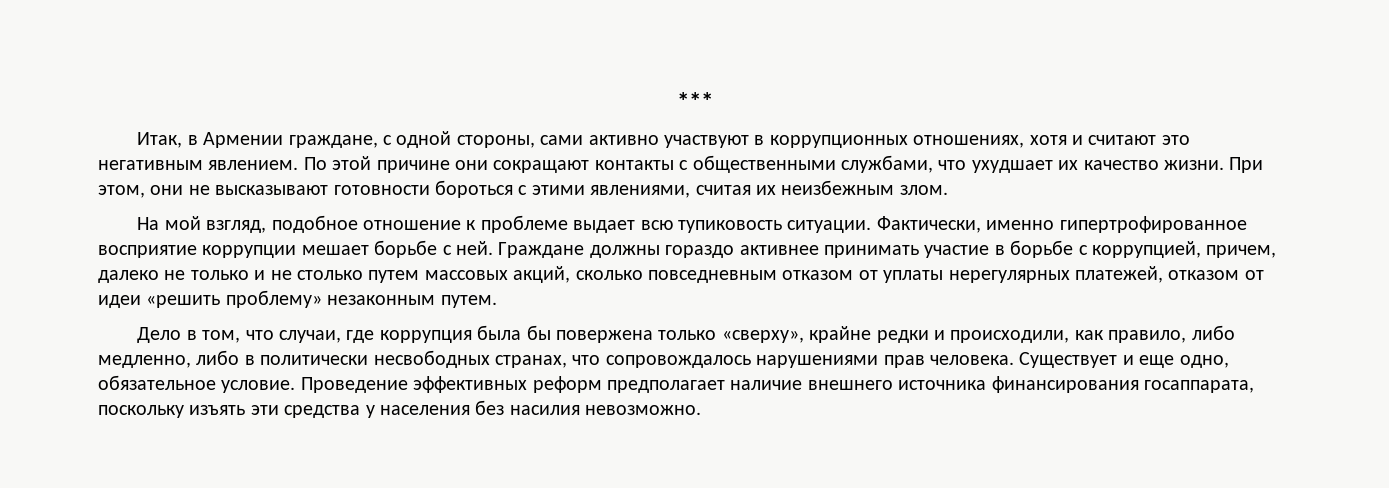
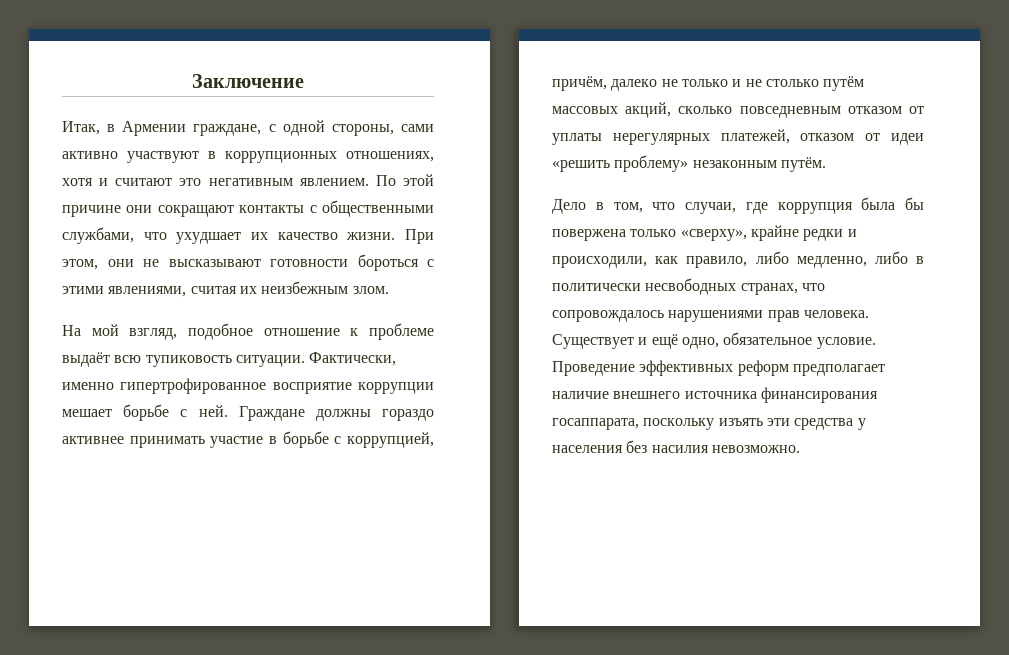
- ***
+ Заключение
- На мой взгляд, подобное отношение к проблеме выдает всю тупиковость ситуации.
+ На мой взгляд, подобное отношение к проблеме выдаёт всю тупиковость ситуации.
- Граждане должны гораздо активнее принимать участие в борьбе с коррупцией, причем, далеко не только и не столько путем массовых акций, сколько повседневным отказом от уплаты нерегулярных платежей, отказом от идеи «решить проблему» незаконным путем.
+ Граждане должны гораздо активнее принимать участие в борьбе с коррупцией, причём, далеко не только и не столько путём массовых акций, сколько повседневным отказом от уплаты нерегулярных платежей, отказом от идеи «решить проблему» незаконным путём.
- Существует и еще одно, обязательное условие.
+ Существует и ещё одно, обязательное условие.

